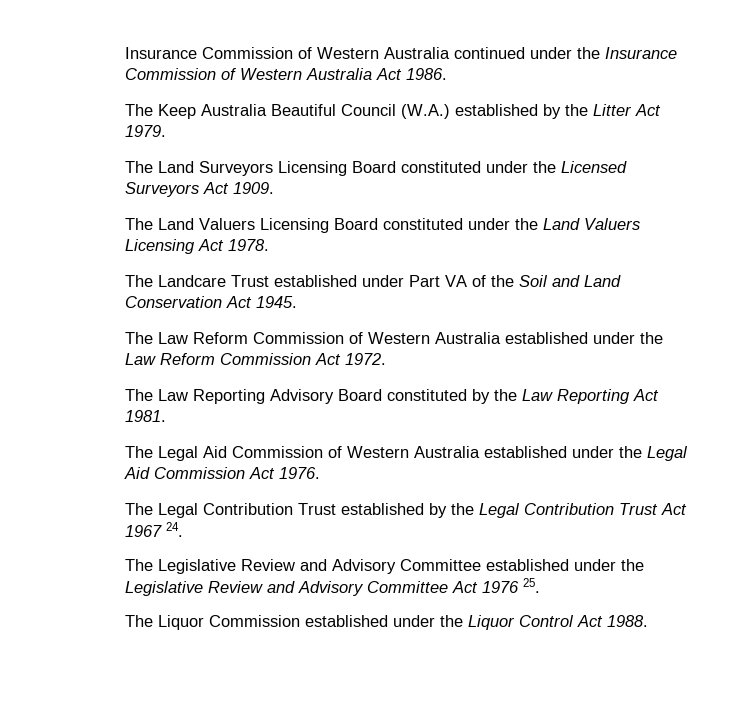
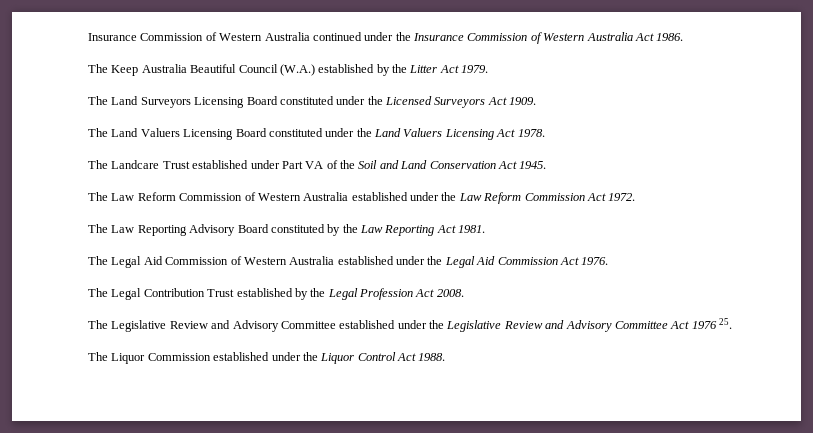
- The Legal Contribution Trust established by the Legal Contribution Trust Act 1967 24.
+ The Legal Contribution Trust established by the Legal Profession Act 2008.

